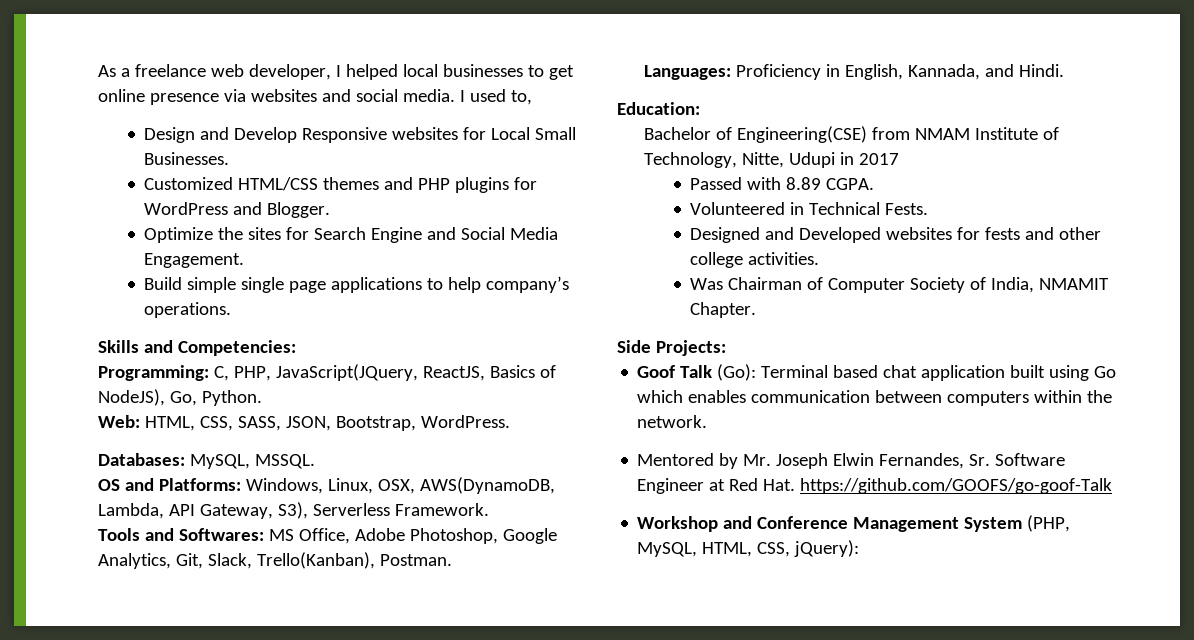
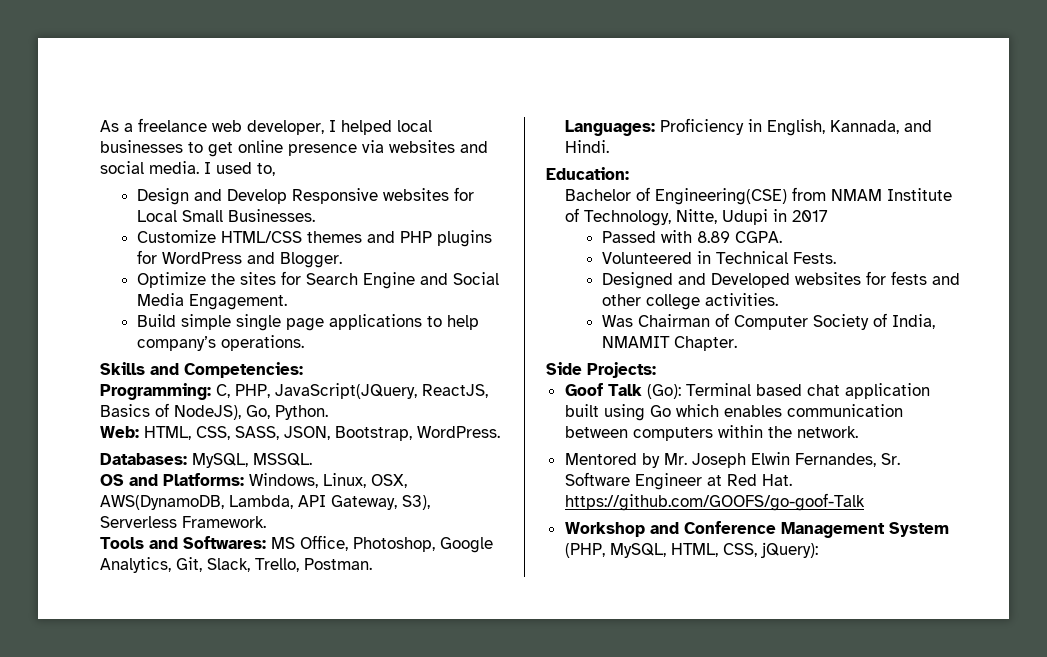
- Customized HTML/CSS themes and PHP plugins for WordPress and Blogger.
+ Customize HTML/CSS themes and PHP plugins for WordPress and Blogger.
- Tools and Softwares: MS Office, Adobe Photoshop, Google Analytics, Git, Slack, Trello(Kanban), Postman.
+ Tools and Softwares: MS Office, Photoshop, Google Analytics, Git, Slack, Trello, Postman.

